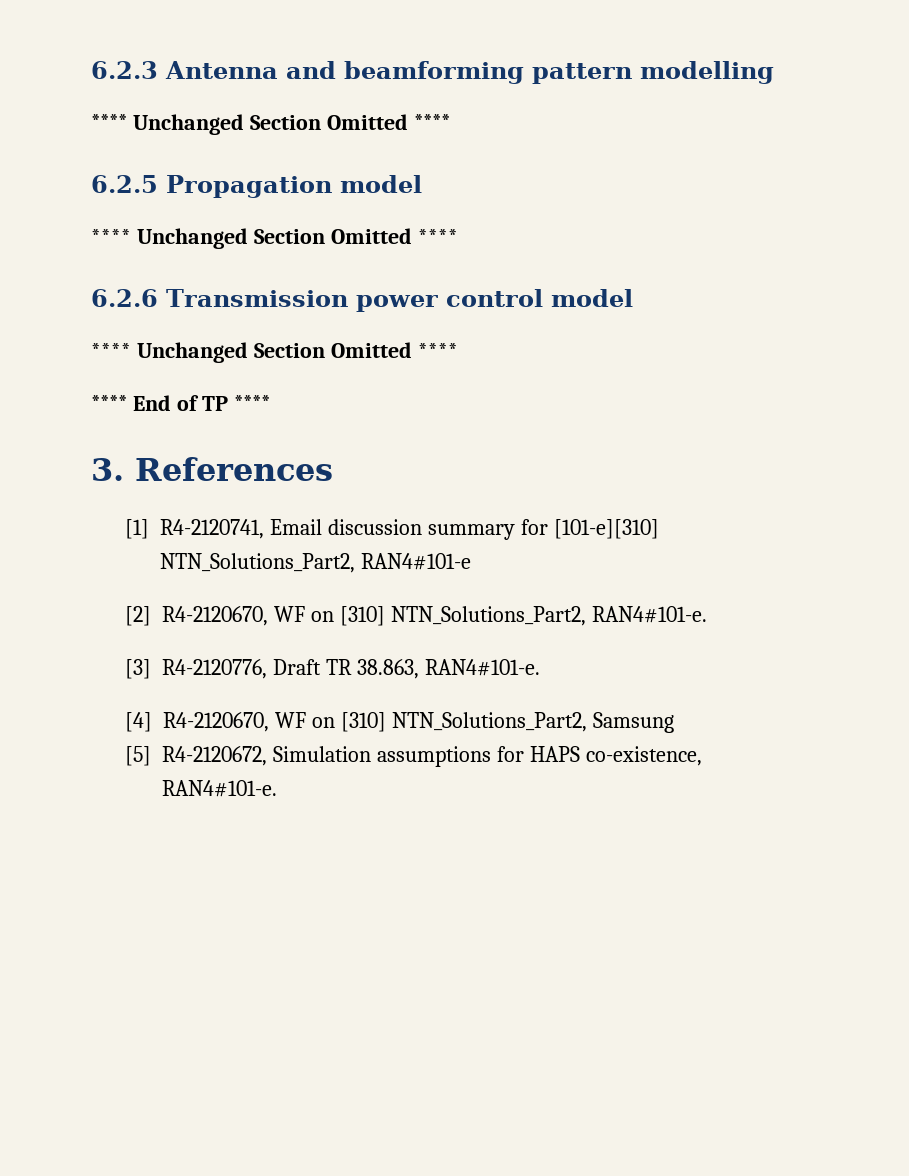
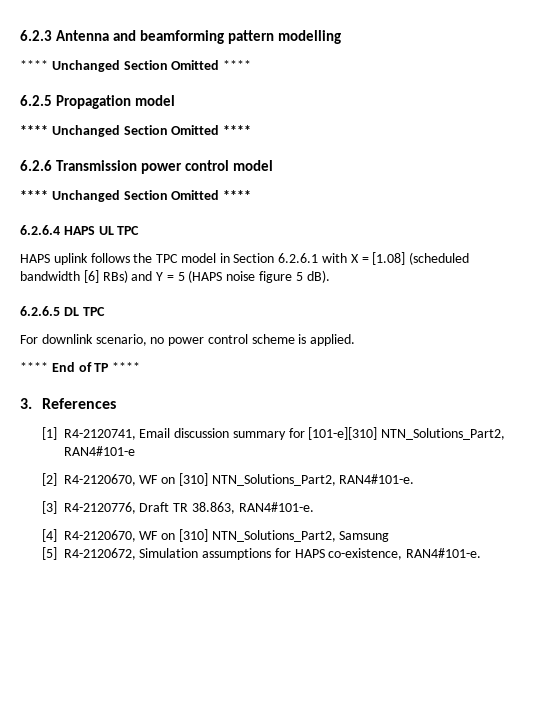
+ 6.2.6.4 HAPS UL TPC
+ HAPS uplink follows the TPC model in Section 6.2.6.1 with X = [1.08] (scheduled bandwidth [6] RBs) and Y = 5 (HAPS noise figure 5 dB).
+ 6.2.6.5 DL TPC
+ For downlink scenario, no power control scheme is applied.

